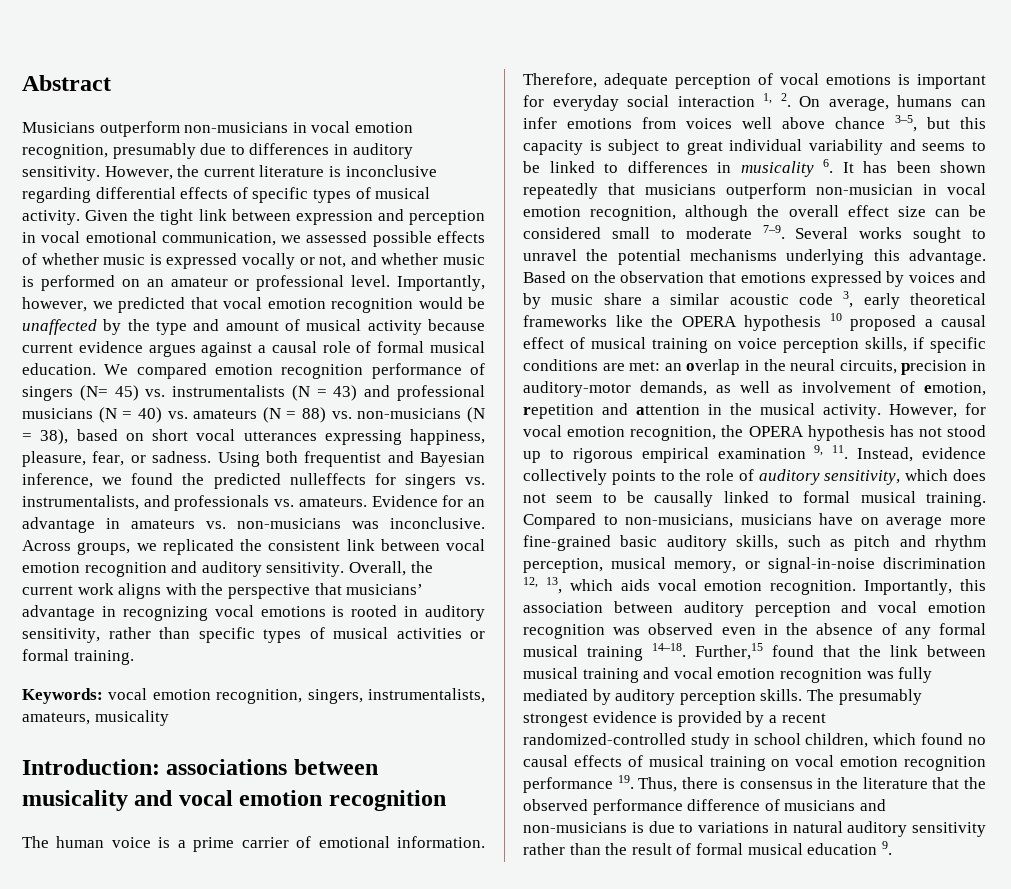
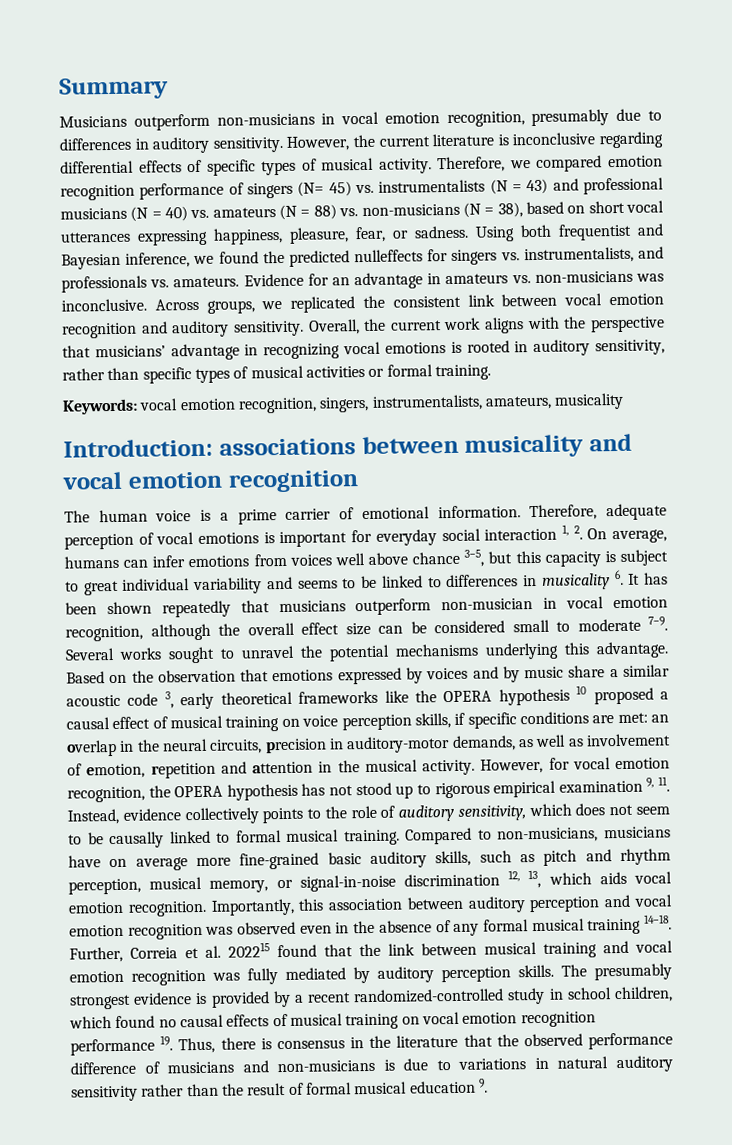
- Abstract
+ Summary
- Given the tight link between expression and perception in vocal emotional communication, we assessed possible effects of whether music is expressed vocally or not, and whether music is performed on an amateur or professional level. Importantly, however, we predicted that vocal emotion recognition would be unaffected by the type and amount of musical activity because current evidence argues against a causal role of formal musical education. We compared emotion recognition performance of singers (N= 45) vs. instrumentalists (N = 43) and professional musicians (N = 40) vs. amateurs (N = 88) vs. non-musicians (N = 38), based on short vocal utterances expressing happiness, pleasure, fear, or sadness.
+ Therefore, we compared emotion recognition performance of singers (N= 45) vs. instrumentalists (N = 43) and professional musicians (N = 40) vs. amateurs (N = 88) vs. non-musicians (N = 38), based on short vocal utterances expressing happiness, pleasure, fear, or sadness.
- Further,15 found that the link between musical training and vocal emotion recognition was fully mediated by auditory perception skills.
+ Further, Correia et al. 202215 found that the link between musical training and vocal emotion recognition was fully mediated by auditory perception skills.

